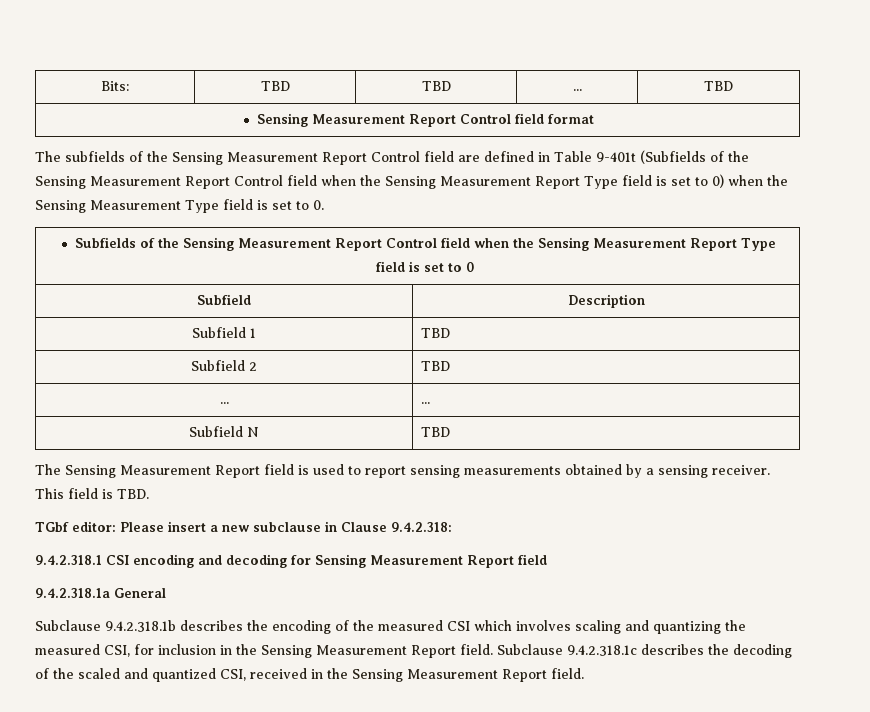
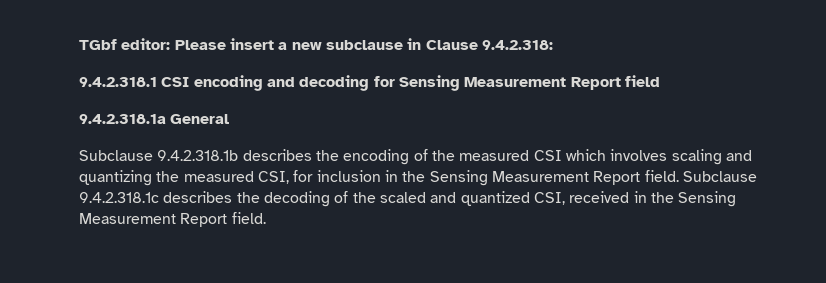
- Bits: | TBD | TBD | ... | TBD
- Sensing Measurement Report Control field format
- The subfields of the Sensing Measurement Report Control field are defined in Table 9-401t (Subfields of the Sensing Measurement Report Control field when the Sensing Measurement Report Type field is set to 0) when the Sensing Measurement Type field is set to 0.
- Subfields of the Sensing Measurement Report Control field when the Sensing Measurement Report Type field is set to 0
- Subfield | Description
- Subfield 1 | TBD
- Subfield 2 | TBD
- ... | ...
- Subfield N | TBD
- The Sensing Measurement Report field is used to report sensing measurements obtained by a sensing receiver. This field is TBD.

